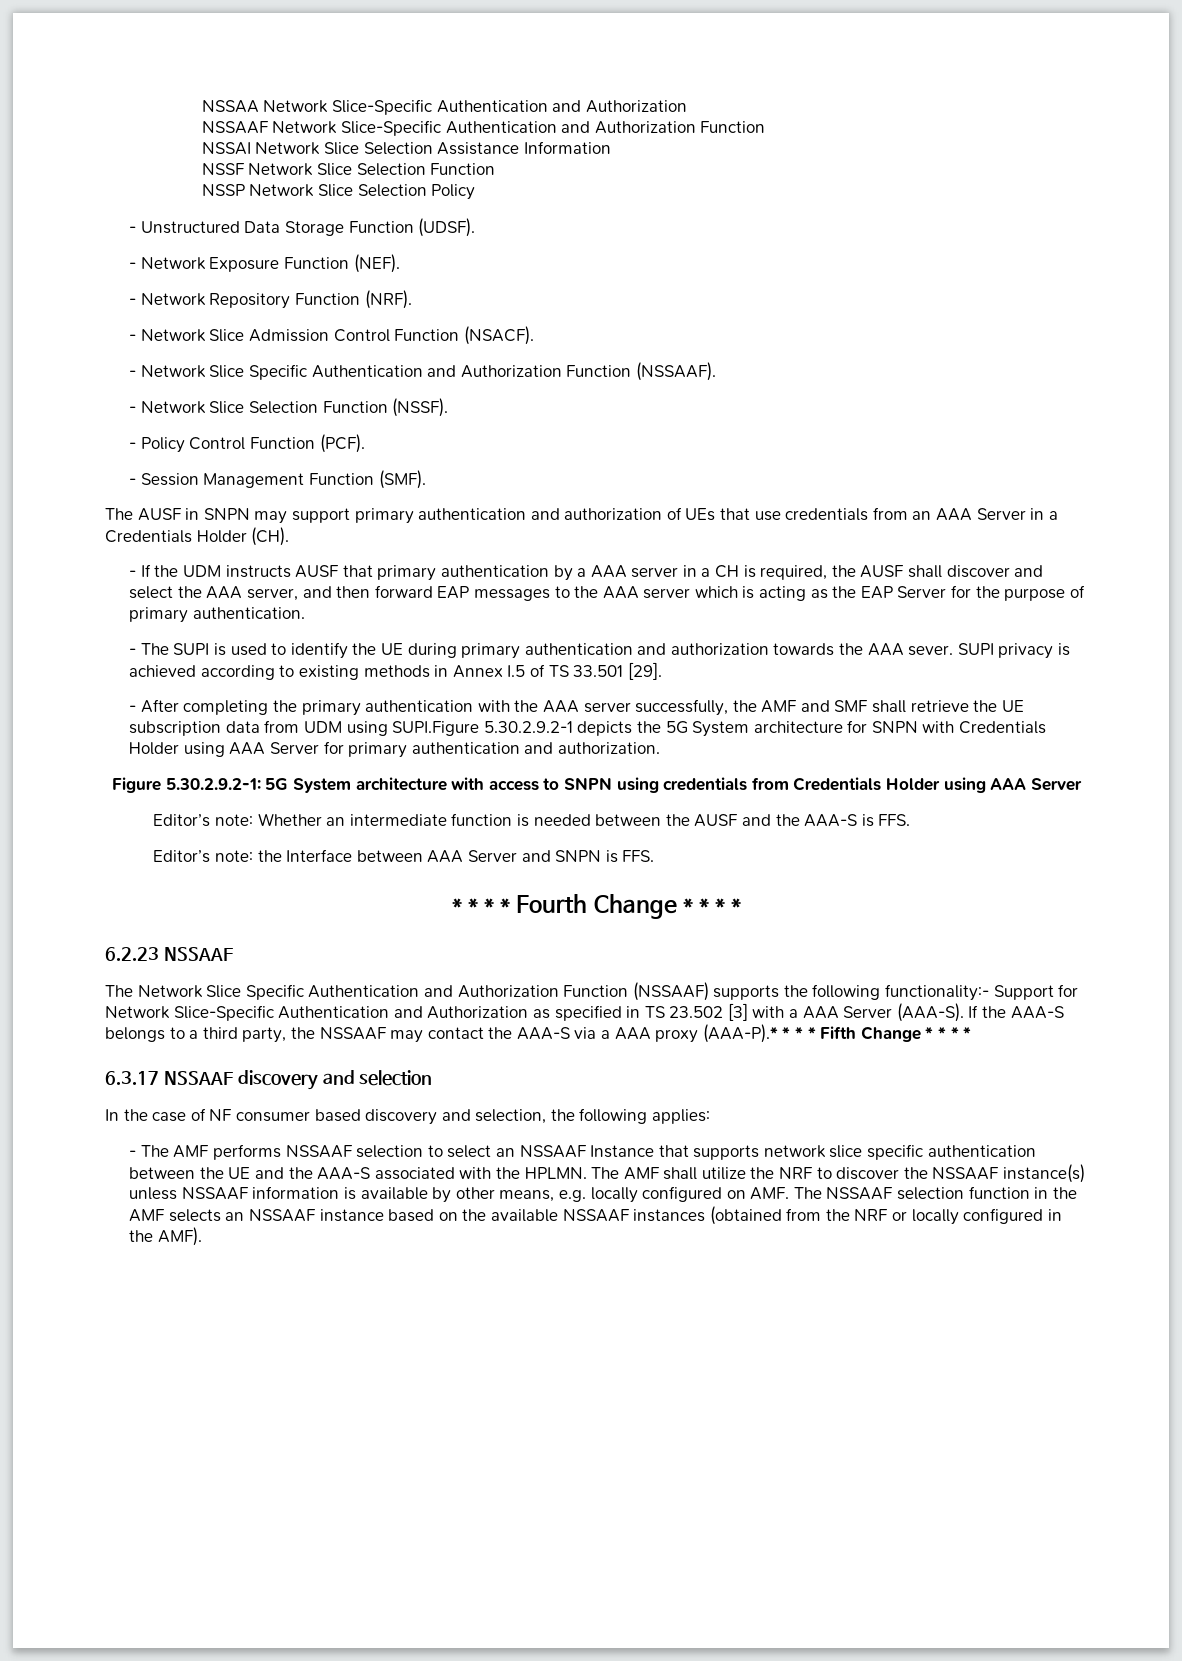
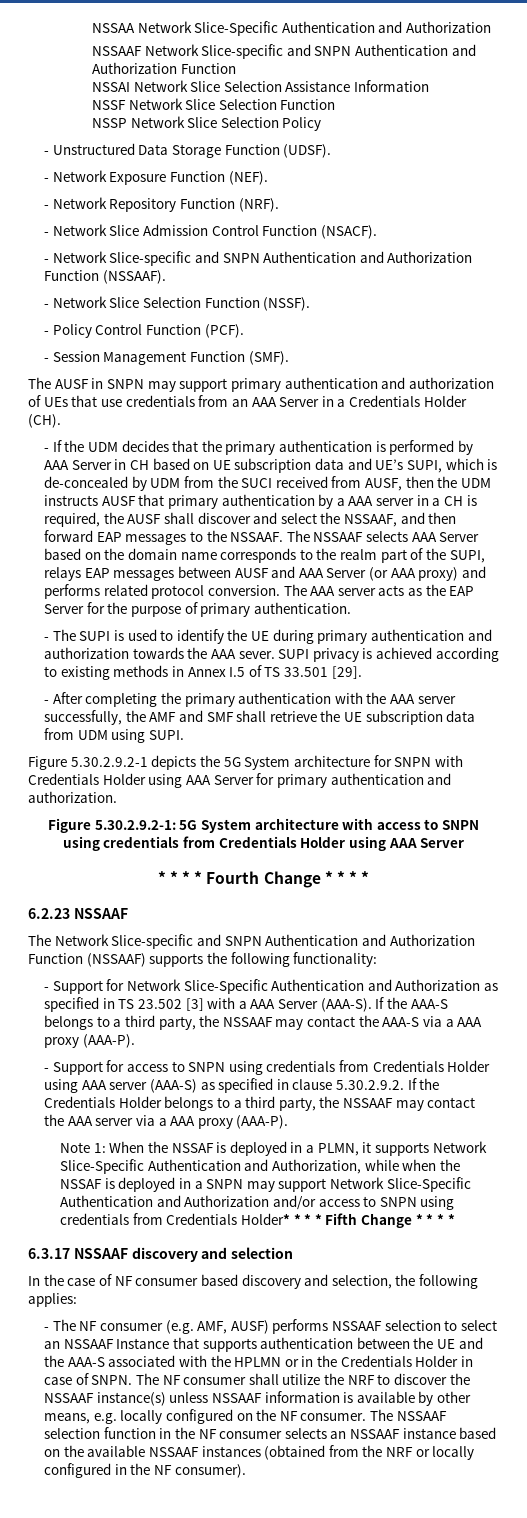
- NSSAAF Network Slice-Specific Authentication and Authorization Function
+ NSSAAF Network Slice-specific and SNPN Authentication and Authorization Function
- - Network Slice Specific Authentication and Authorization Function (NSSAAF).
+ - Network Slice-specific and SNPN Authentication and Authorization Function (NSSAAF).
- - If the UDM instructs AUSF that primary authentication by a AAA server in a CH is required, the AUSF shall discover and select the AAA server, and then forward EAP messages to the AAA server which is acting as the EAP Server for the purpose of primary authentication.
+ - If the UDM decides that the primary authentication is performed by AAA Server in CH based on UE subscription data and UE’s SUPI, which is de-concealed by UDM from the SUCI received from AUSF, then the UDM instructs AUSF that primary authentication by a AAA server in a CH is required, the AUSF shall discover and select the NSSAAF, and then forward EAP messages to the NSSAAF. The NSSAAF selects AAA Server based on the domain name corresponds to the realm part of the SUPI, relays EAP messages between AUSF and AAA Server (or AAA proxy) and performs related protocol conversion. The AAA server acts as the EAP Server for the purpose of primary authentication.
- - After completing the primary authentication with the AAA server successfully, the AMF and SMF shall retrieve the UE subscription data from UDM using SUPI.Figure 5.30.2.9.2-1 depicts the 5G System architecture for SNPN with Credentials Holder using AAA Server for primary authentication and authorization.
+ - After completing the primary authentication with the AAA server successfully, the AMF and SMF shall retrieve the UE subscription data from UDM using SUPI.
+ Figure 5.30.2.9.2-1 depicts the 5G System architecture for SNPN with Credentials Holder using AAA Server for primary authentication and authorization.
- Editor’s note: Whether an intermediate function is needed between the AUSF and the AAA-S is FFS.
- Editor’s note: the Interface between AAA Server and SNPN is FFS.
- The Network Slice Specific Authentication and Authorization Function (NSSAAF) supports the following functionality:- Support for Network Slice-Specific Authentication and Authorization as specified in TS 23.502 [3] with a AAA Server (AAA-S).
+ The Network Slice-specific and SNPN Authentication and Authorization Function (NSSAAF) supports the following functionality:
+ - Support for Network Slice-Specific Authentication and Authorization as specified in TS 23.502 [3] with a AAA Server (AAA-S).
- If the AAA-S belongs to a third party, the NSSAAF may contact the AAA-S via a AAA proxy (AAA-P).* * * * Fifth Change * * * *
+ If the AAA-S belongs to a third party, the NSSAAF may contact the AAA-S via a AAA proxy (AAA-P).
+ - Support for access to SNPN using credentials from Credentials Holder using AAA server (AAA-S) as specified in clause 5.30.2.9.2. If the Credentials Holder belongs to a third party, the NSSAAF may contact the AAA server via a AAA proxy (AAA-P).
+ Note 1: When the NSSAF is deployed in a PLMN, it supports Network Slice-Specific Authentication and Authorization, while when the NSSAF is deployed in a SNPN may support Network Slice-Specific Authentication and Authorization and/or access to SNPN using credentials from Credentials Holder* * * * Fifth Change * * * *
- - The AMF performs NSSAAF selection to select an NSSAAF Instance that supports network slice specific authentication between the UE and the AAA-S associated with the HPLMN. The AMF shall utilize the NRF to discover the NSSAAF instance(s) unless NSSAAF information is available by other means, e.g. locally configured on AMF. The NSSAAF selection function in the AMF selects an NSSAAF instance based on the available NSSAAF instances (obtained from the NRF or locally configured in the AMF).
+ - The NF consumer (e.g. AMF, AUSF) performs NSSAAF selection to select an NSSAAF Instance that supports authentication between the UE and the AAA-S associated with the HPLMN or in the Credentials Holder in case of SNPN. The NF consumer shall utilize the NRF to discover the NSSAAF instance(s) unless NSSAAF information is available by other means, e.g. locally configured on the NF consumer. The NSSAAF selection function in the NF consumer selects an NSSAAF instance based on the available NSSAAF instances (obtained from the NRF or locally configured in the NF consumer).

